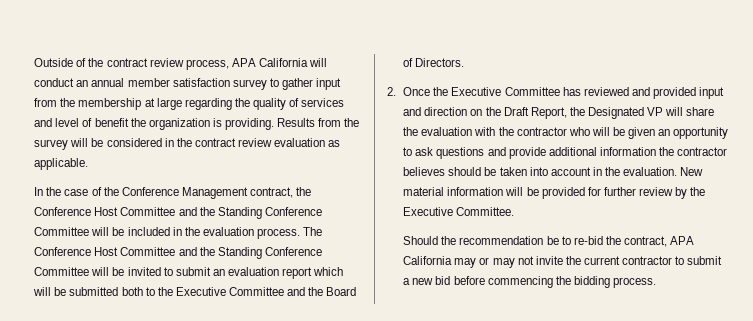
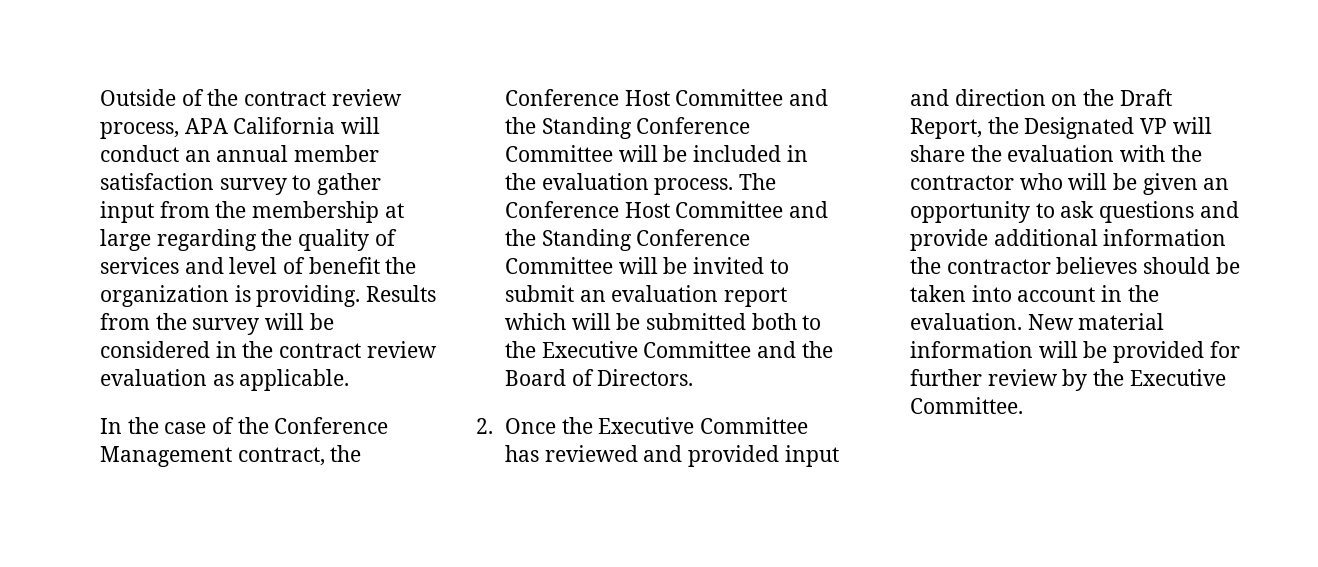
- Should the recommendation be to re-bid the contract, APA California may or may not invite the current contractor to submit a new bid before commencing the bidding process.

